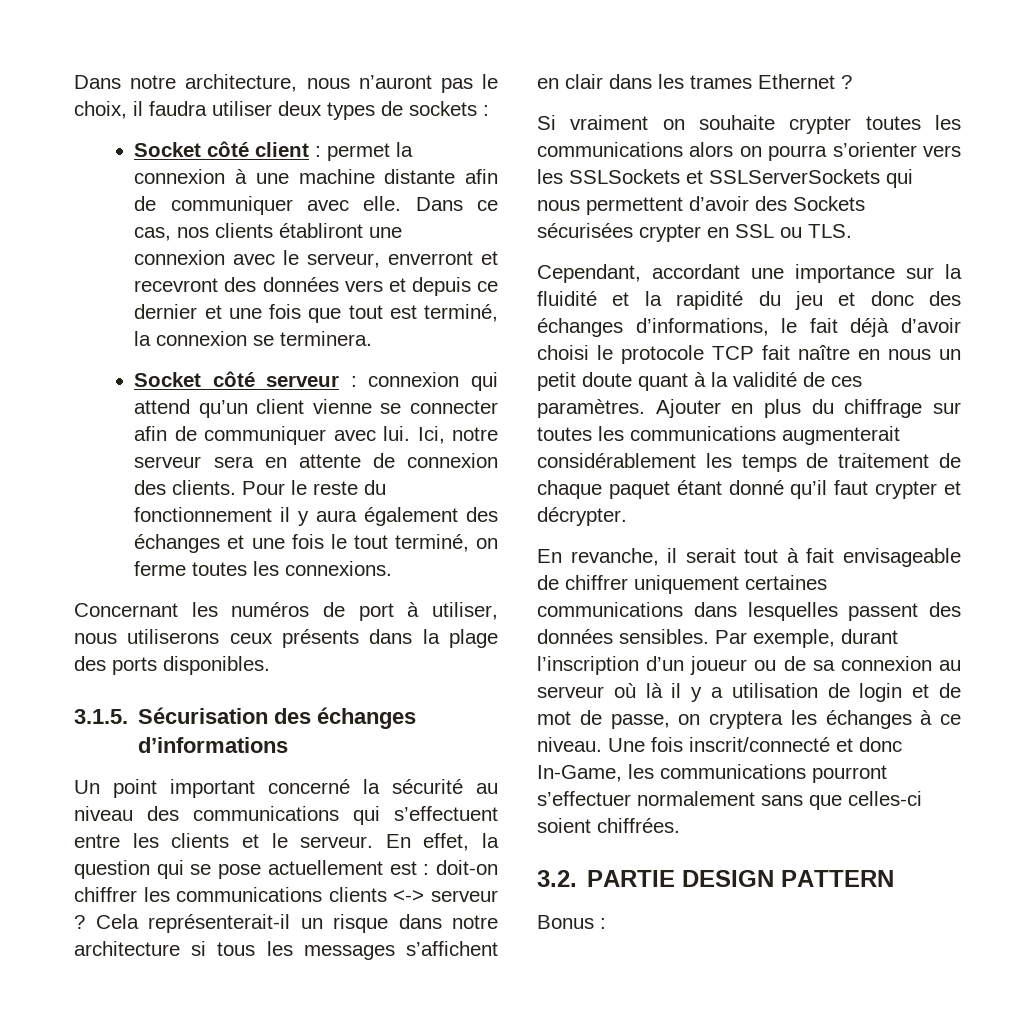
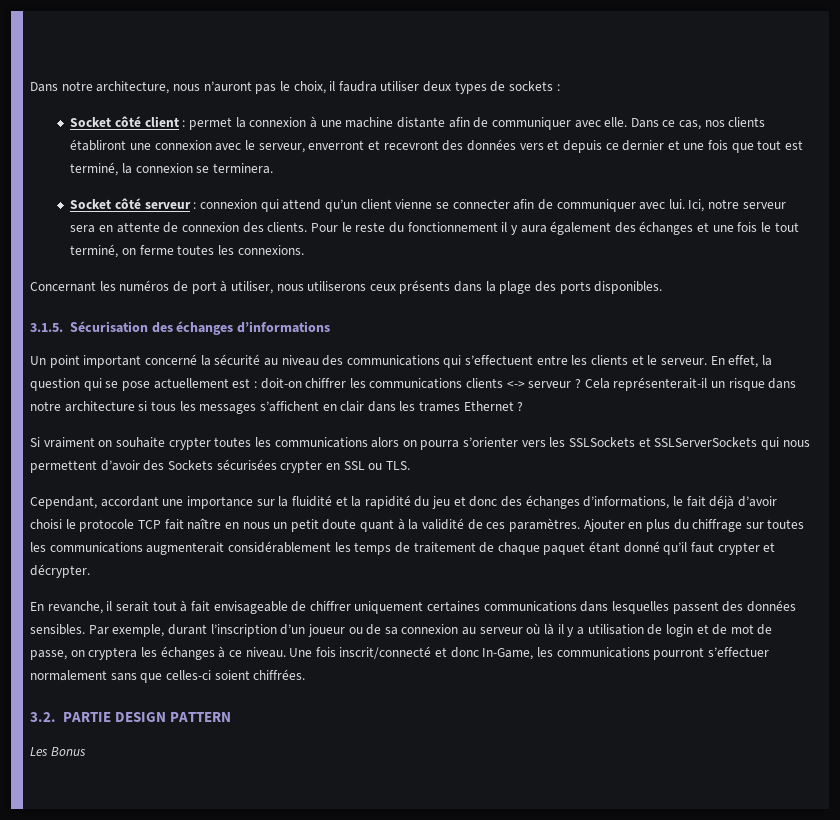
- Bonus :
+ Les Bonus

